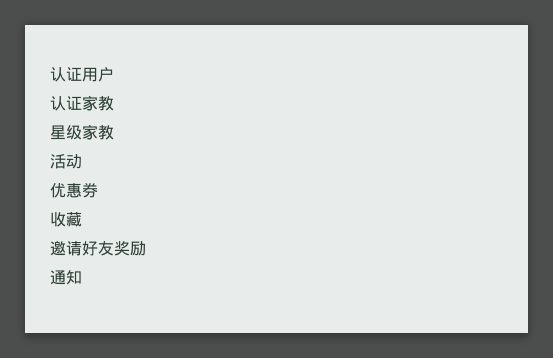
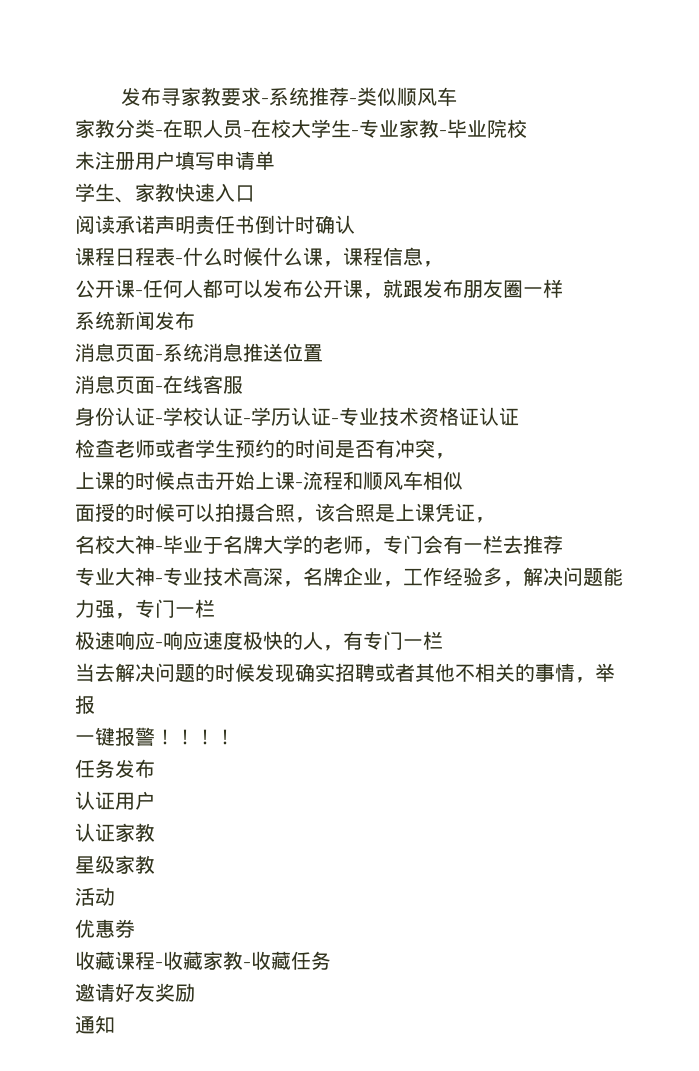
+ 发布寻家教要求-系统推荐-类似顺风车
+ 家教分类-在职人员-在校大学生-专业家教-毕业院校
+ 未注册用户填写申请单
+ 学生、家教快速入口
+ 阅读承诺声明责任书倒计时确认
+ 课程日程表-什么时候什么课，课程信息，
+ 公开课-任何人都可以发布公开课，就跟发布朋友圈一样
+ 系统新闻发布
+ 消息页面-系统消息推送位置
+ 消息页面-在线客服
+ 身份认证-学校认证-学历认证-专业技术资格证认证
+ 检查老师或者学生预约的时间是否有冲突，
+ 上课的时候点击开始上课-流程和顺风车相似
+ 面授的时候可以拍摄合照，该合照是上课凭证，
+ 名校大神-毕业于名牌大学的老师，专门会有一栏去推荐
+ 专业大神-专业技术高深，名牌企业，工作经验多，解决问题能力强，专门一栏
+ 极速响应-响应速度极快的人，有专门一栏
+ 当去解决问题的时候发现确实招聘或者其他不相关的事情，举报
+ 一键报警！！！！
+ 任务发布
- 收藏
+ 收藏课程-收藏家教-收藏任务

